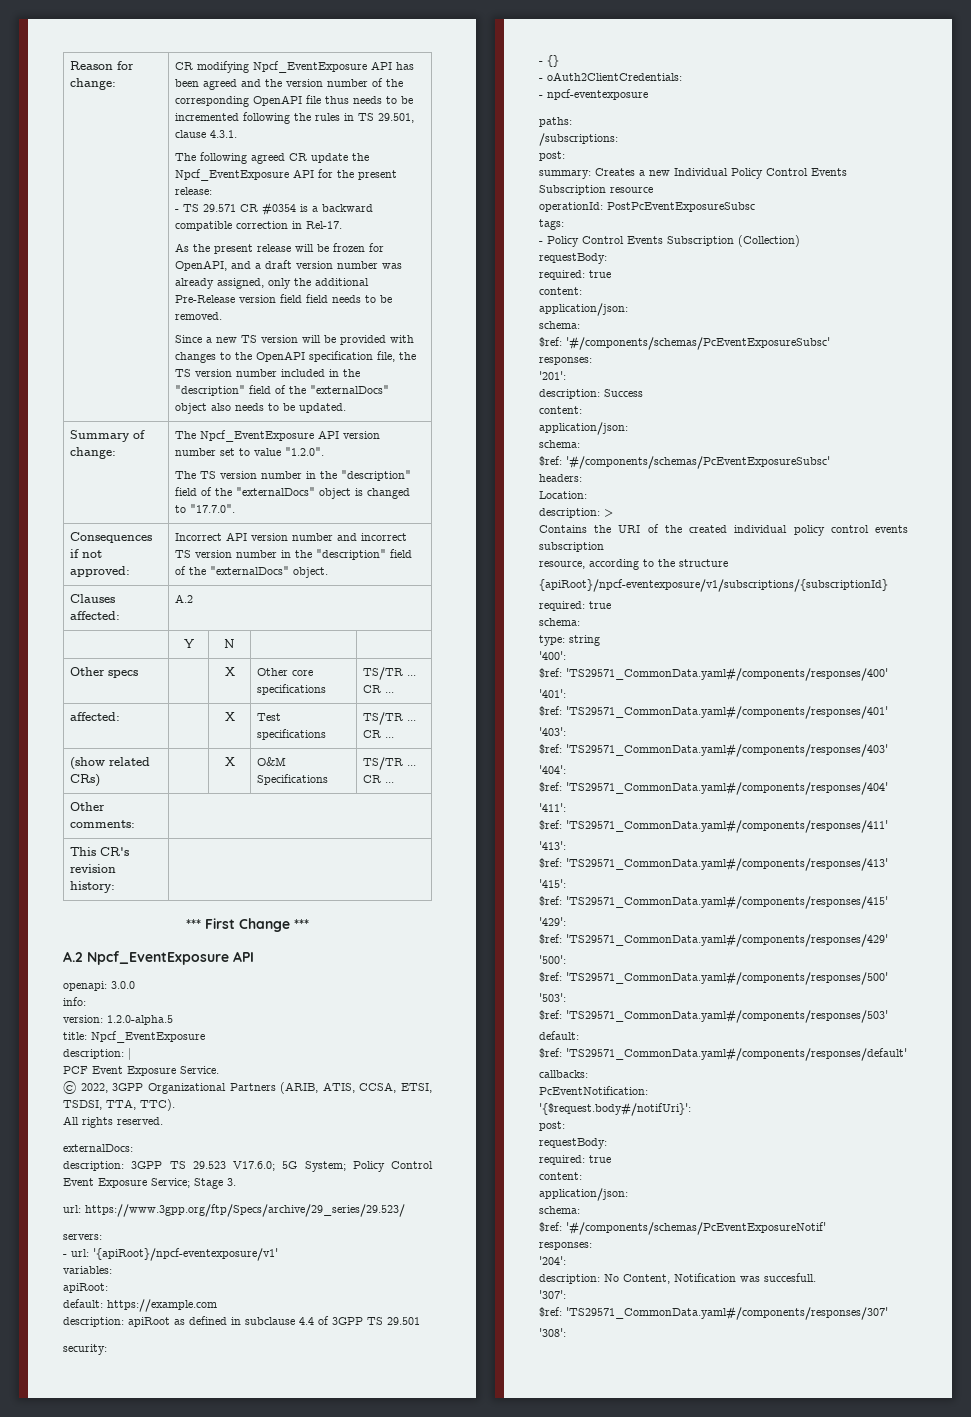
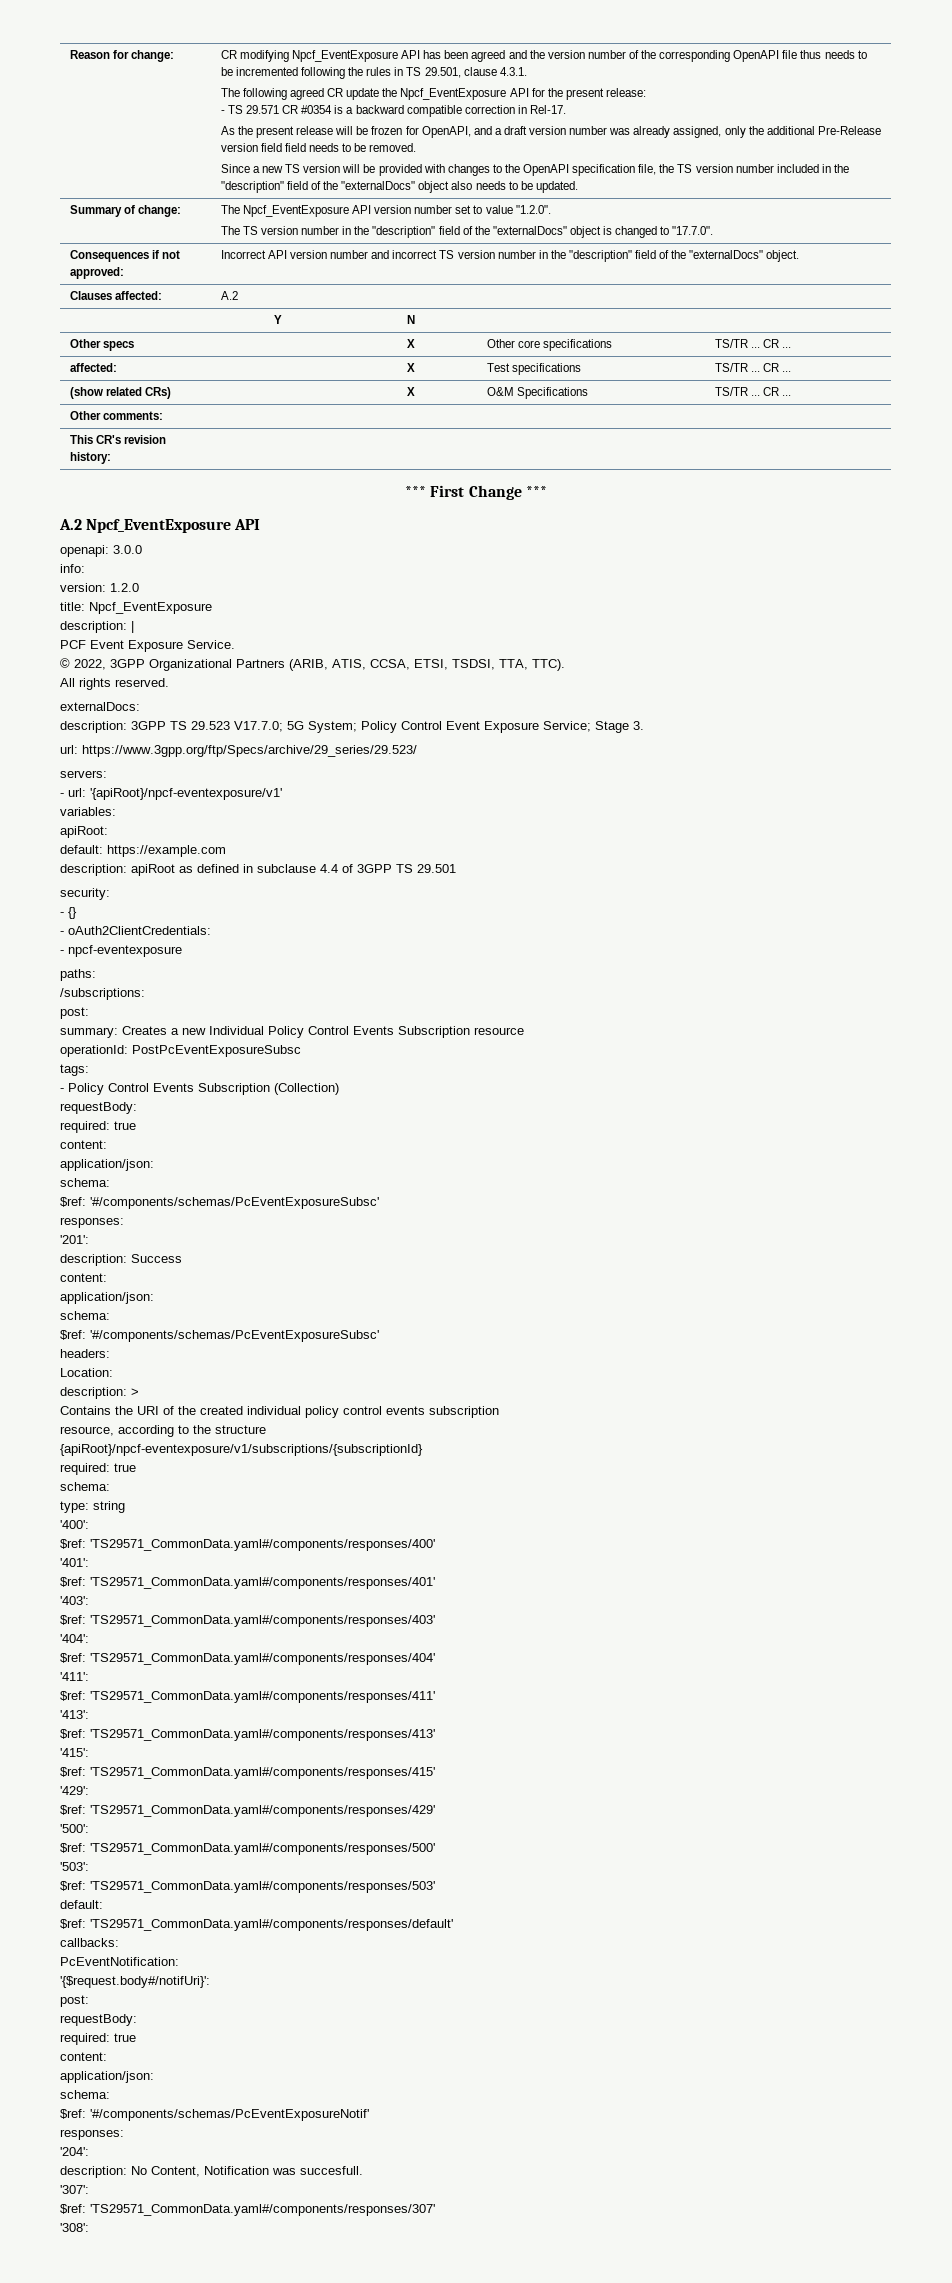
- version: 1.2.0-alpha.5
+ version: 1.2.0
- description: 3GPP TS 29.523 V17.6.0; 5G System; Policy Control Event Exposure Service; Stage 3.
+ description: 3GPP TS 29.523 V17.7.0; 5G System; Policy Control Event Exposure Service; Stage 3.

